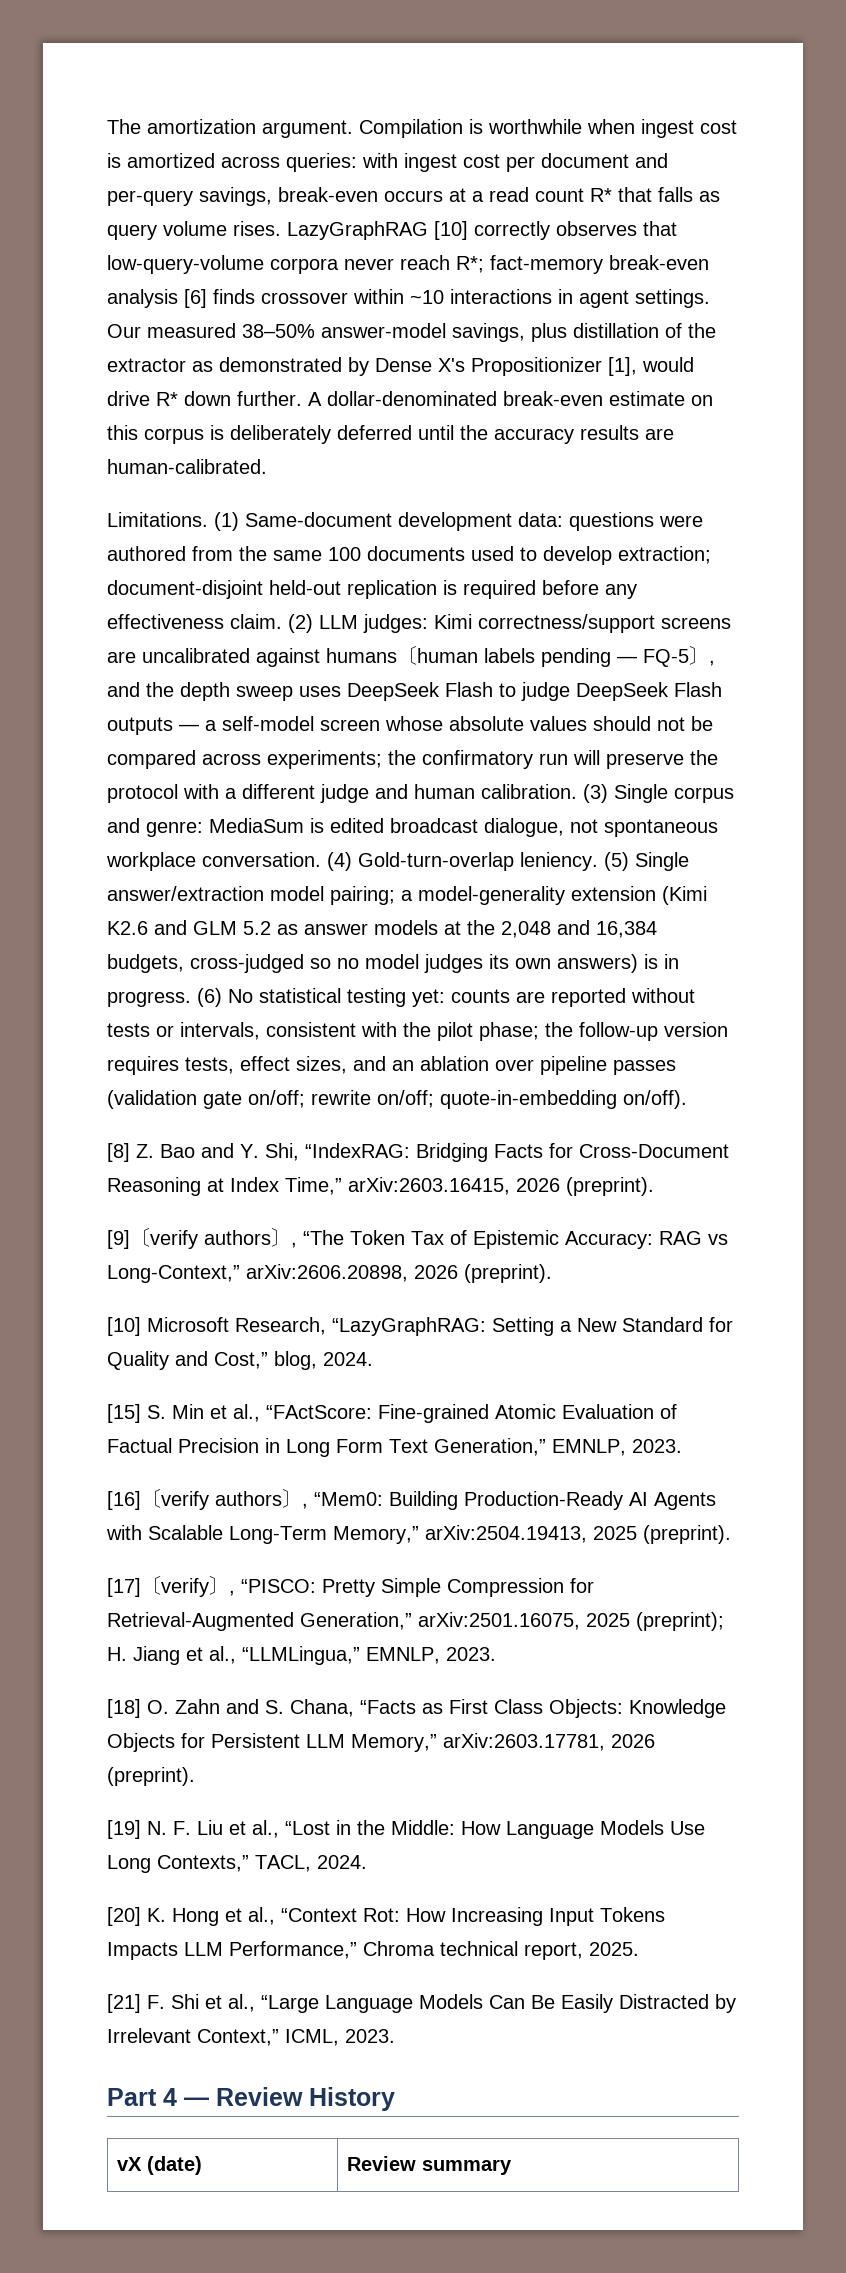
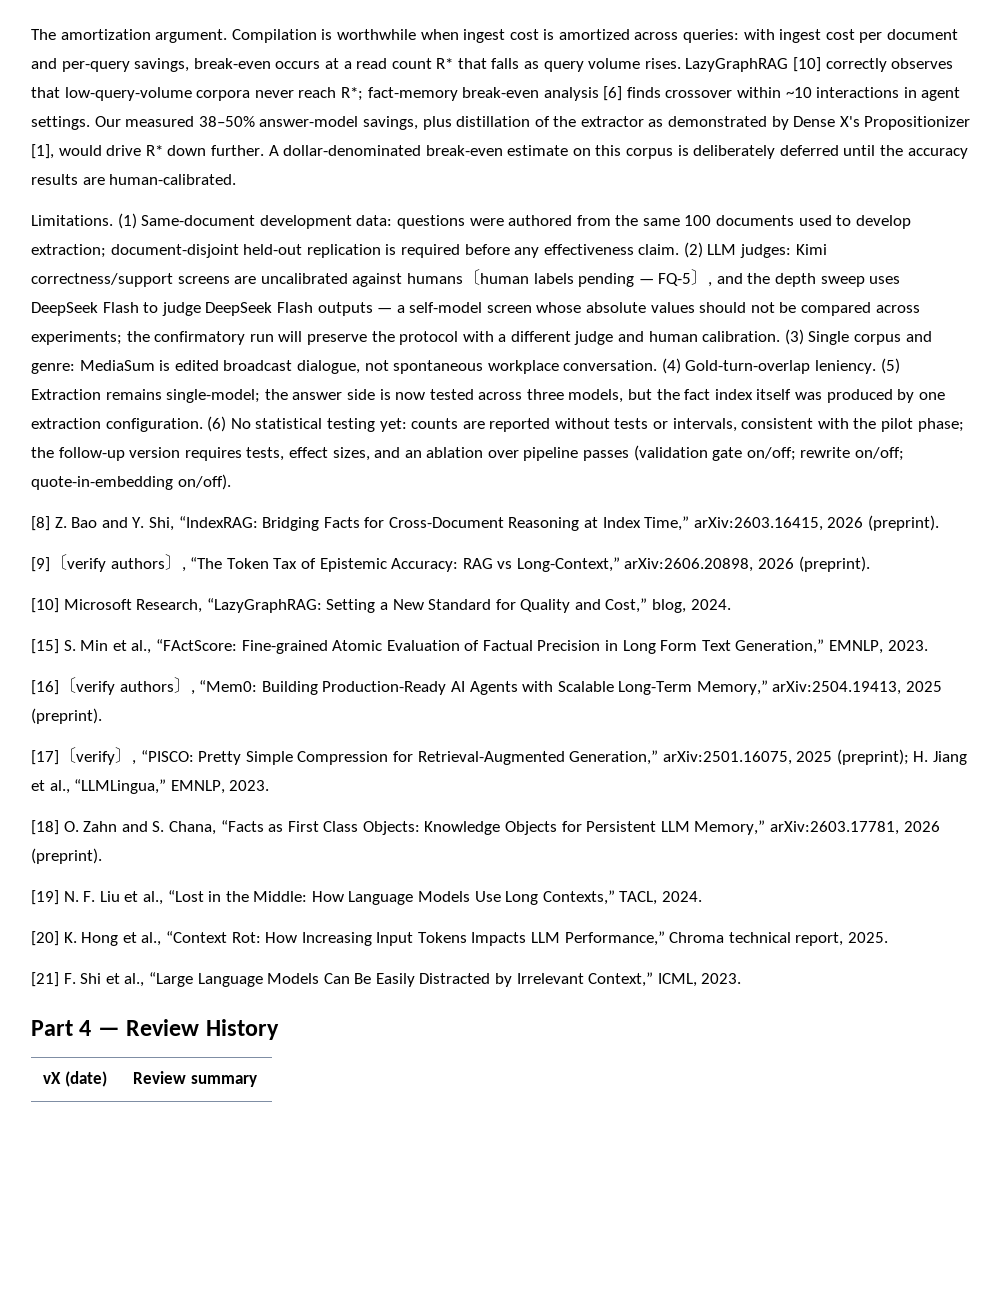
- (5) Single answer/extraction model pairing; a model-generality extension (Kimi K2.6 and GLM 5.2 as answer models at the 2,048 and 16,384 budgets, cross-judged so no model judges its own answers) is in progress.
+ (5) Extraction remains single-model; the answer side is now tested across three models, but the fact index itself was produced by one extraction configuration.

